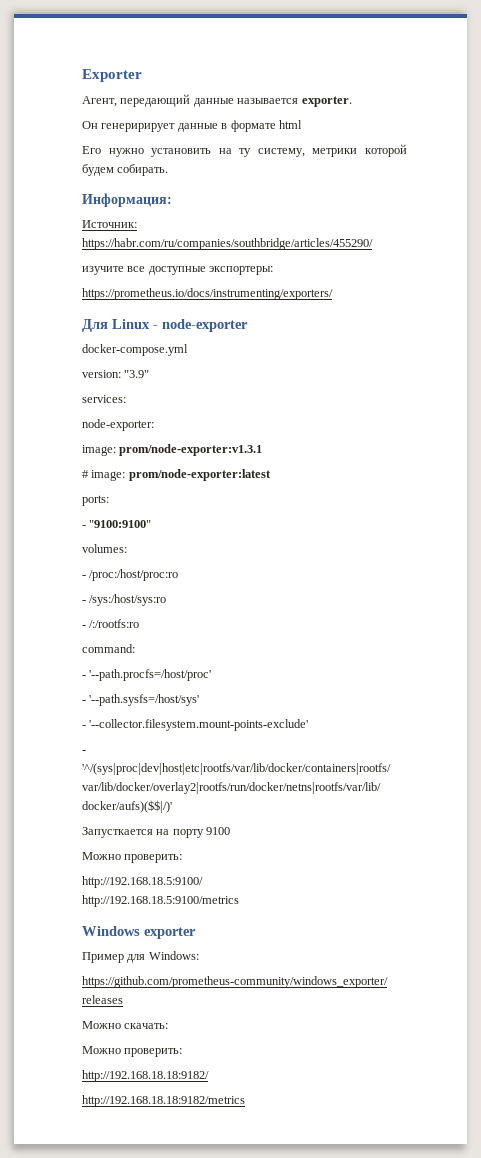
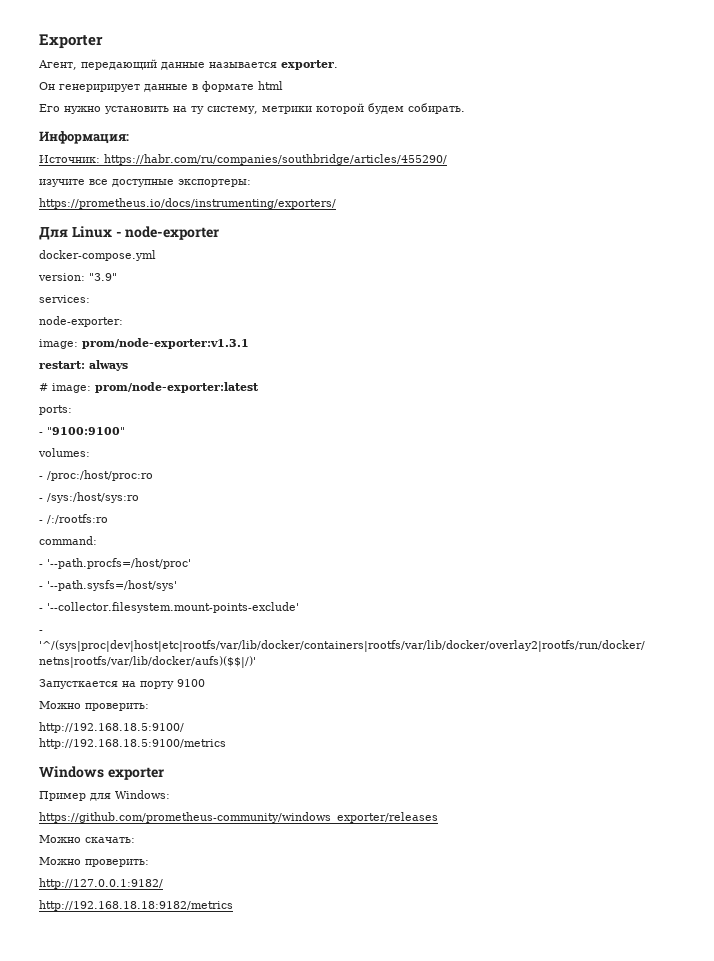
+ restart: always
- http://192.168.18.18:9182/
+ http://127.0.0.1:9182/

